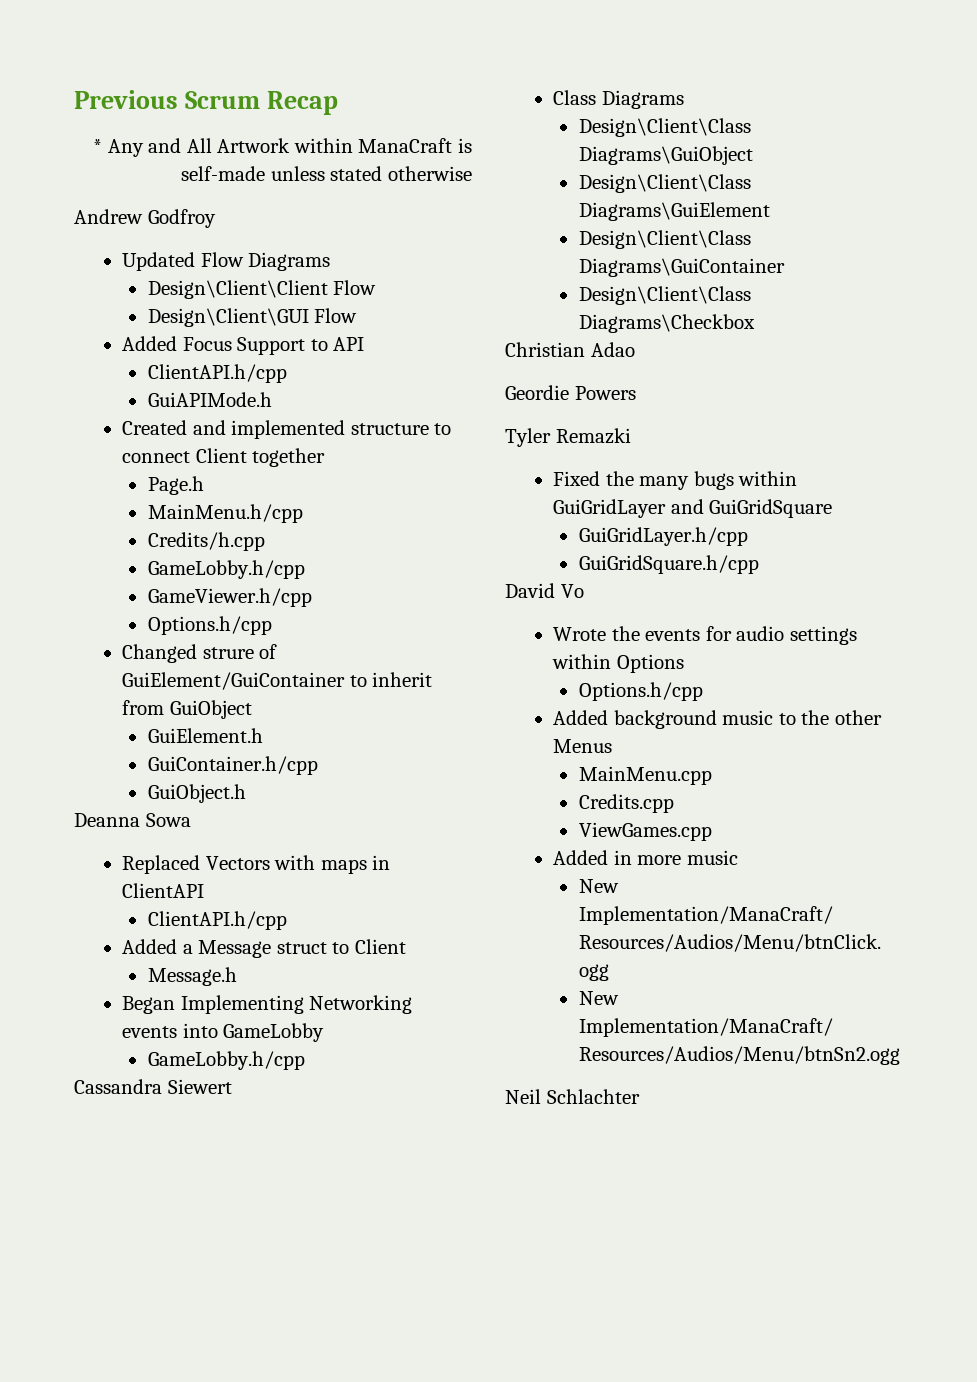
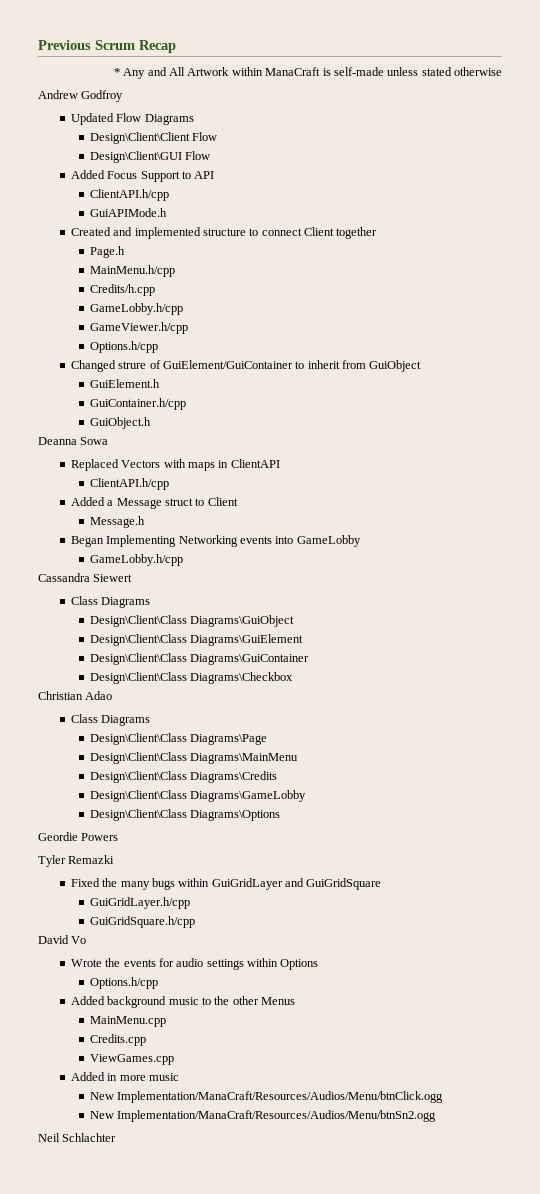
  Christian Adao
+ Class Diagrams
+ Design\Client\Class Diagrams\Page
+ Design\Client\Class Diagrams\MainMenu
+ Design\Client\Class Diagrams\Credits
+ Design\Client\Class Diagrams\GameLobby
+ Design\Client\Class Diagrams\Options

